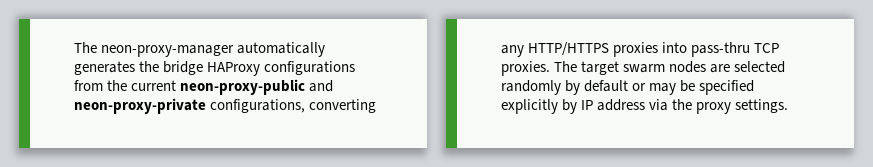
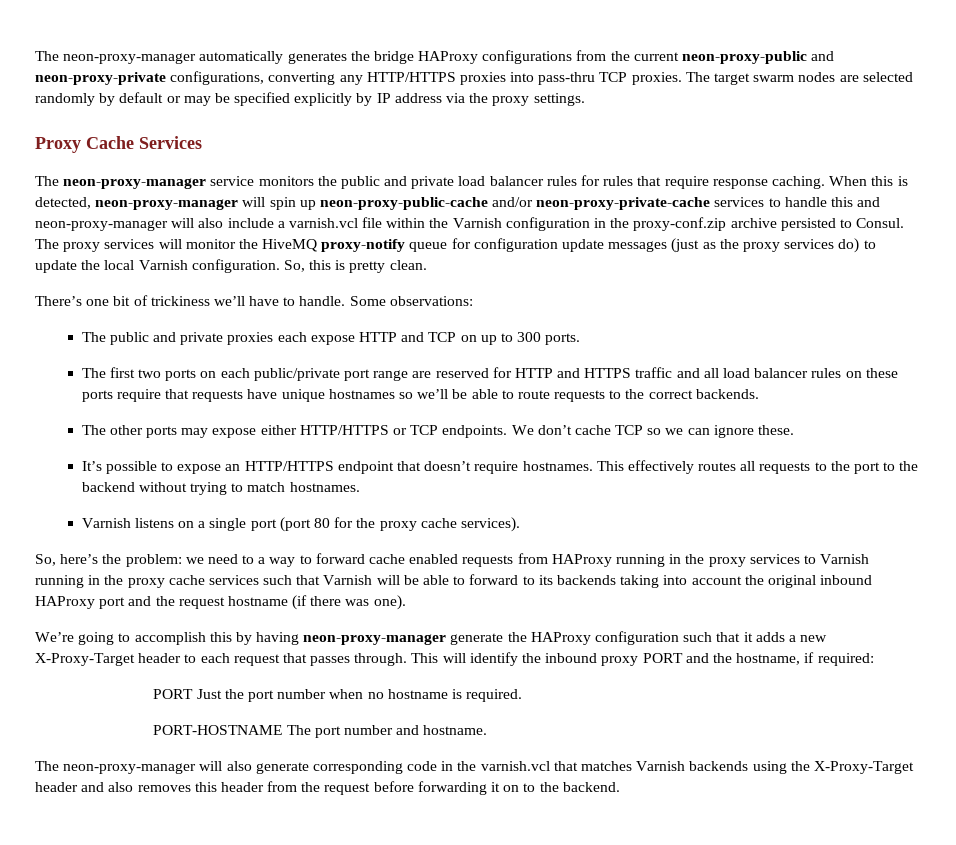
+ Proxy Cache Services
+ The neon-proxy-manager service monitors the public and private load balancer rules for rules that require response caching. When this is detected, neon-proxy-manager will spin up neon-proxy-public-cache and/or neon-proxy-private-cache services to handle this and neon-proxy-manager will also include a varnish.vcl file within the Varnish configuration in the proxy-conf.zip archive persisted to Consul. The proxy services will monitor the HiveMQ proxy-notify queue for configuration update messages (just as the proxy services do) to update the local Varnish configuration. So, this is pretty clean.
+ There’s one bit of trickiness we’ll have to handle. Some observations:
+ The public and private proxies each expose HTTP and TCP on up to 300 ports.
+ The first two ports on each public/private port range are reserved for HTTP and HTTPS traffic and all load balancer rules on these ports require that requests have unique hostnames so we’ll be able to route requests to the correct backends.
+ The other ports may expose either HTTP/HTTPS or TCP endpoints. We don’t cache TCP so we can ignore these.
+ It’s possible to expose an HTTP/HTTPS endpoint that doesn’t require hostnames. This effectively routes all requests to the port to the backend without trying to match hostnames.
+ Varnish listens on a single port (port 80 for the proxy cache services).
+ So, here’s the problem: we need to a way to forward cache enabled requests from HAProxy running in the proxy services to Varnish running in the proxy cache services such that Varnish will be able to forward to its backends taking into account the original inbound HAProxy port and the request hostname (if there was one).
+ We’re going to accomplish this by having neon-proxy-manager generate the HAProxy configuration such that it adds a new X-Proxy-Target header to each request that passes through. This will identify the inbound proxy PORT and the hostname, if required:
+ PORT Just the port number when no hostname is required.
+ PORT-HOSTNAME The port number and hostname.
+ The neon-proxy-manager will also generate corresponding code in the varnish.vcl that matches Varnish backends using the X-Proxy-Target header and also removes this header from the request before forwarding it on to the backend.

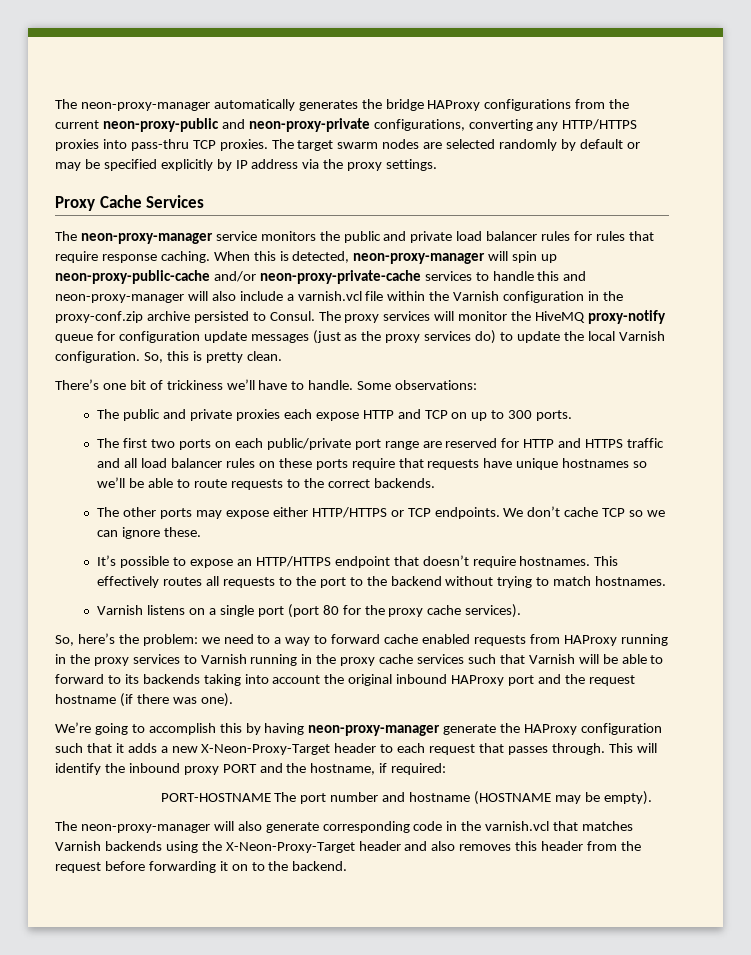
- We’re going to accomplish this by having neon-proxy-manager generate the HAProxy configuration such that it adds a new X-Proxy-Target header to each request that passes through.
+ We’re going to accomplish this by having neon-proxy-manager generate the HAProxy configuration such that it adds a new X-Neon-Proxy-Target header to each request that passes through.
- PORT Just the port number when no hostname is required.
- PORT-HOSTNAME The port number and hostname.
+ PORT-HOSTNAME The port number and hostname (HOSTNAME may be empty).
- The neon-proxy-manager will also generate corresponding code in the varnish.vcl that matches Varnish backends using the X-Proxy-Target header and also removes this header from the request before forwarding it on to the backend.
+ The neon-proxy-manager will also generate corresponding code in the varnish.vcl that matches Varnish backends using the X-Neon-Proxy-Target header and also removes this header from the request before forwarding it on to the backend.

